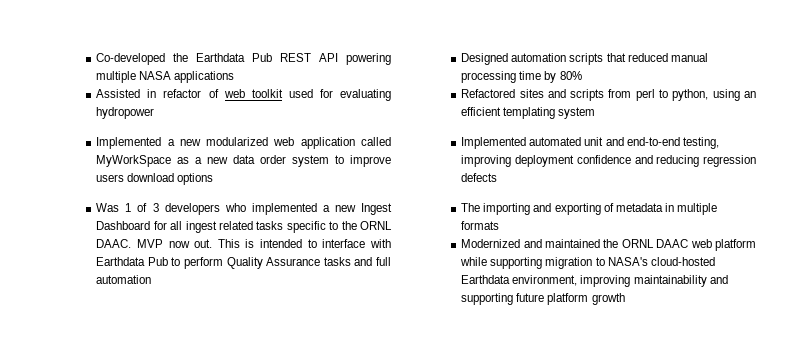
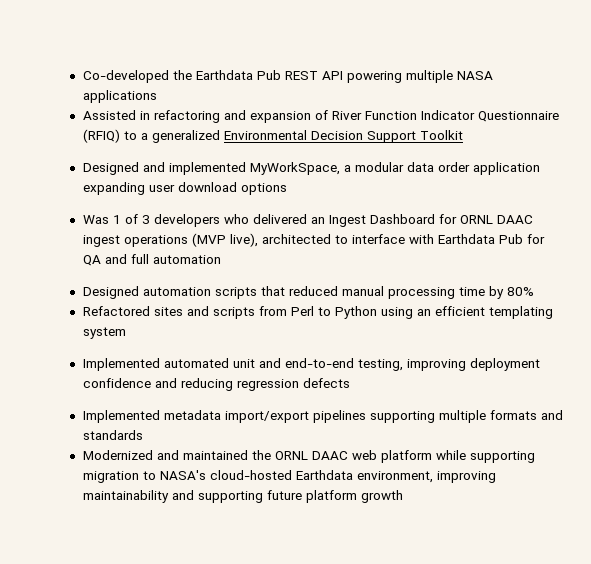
- Assisted in refactor of web toolkit used for evaluating hydropower
- Implemented a new modularized web application called MyWorkSpace as a new data order system to improve users download options
+ Assisted in refactoring and expansion of River Function Indicator Questionnaire (RFIQ) to a generalized Environmental Decision Support Toolkit
+ Designed and implemented MyWorkSpace, a modular data order application expanding user download options
- Was 1 of 3 developers who implemented a new Ingest Dashboard for all ingest related tasks specific to the ORNL DAAC. MVP now out. This is intended to interface with Earthdata Pub to perform Quality Assurance tasks and full automation
+ Was 1 of 3 developers who delivered an Ingest Dashboard for ORNL DAAC ingest operations (MVP live), architected to interface with Earthdata Pub for QA and full automation
- Refactored sites and scripts from perl to python, using an efficient templating system
+ Refactored sites and scripts from Perl to Python using an efficient templating system
- The importing and exporting of metadata in multiple formats
+ Implemented metadata import/export pipelines supporting multiple formats and standards

